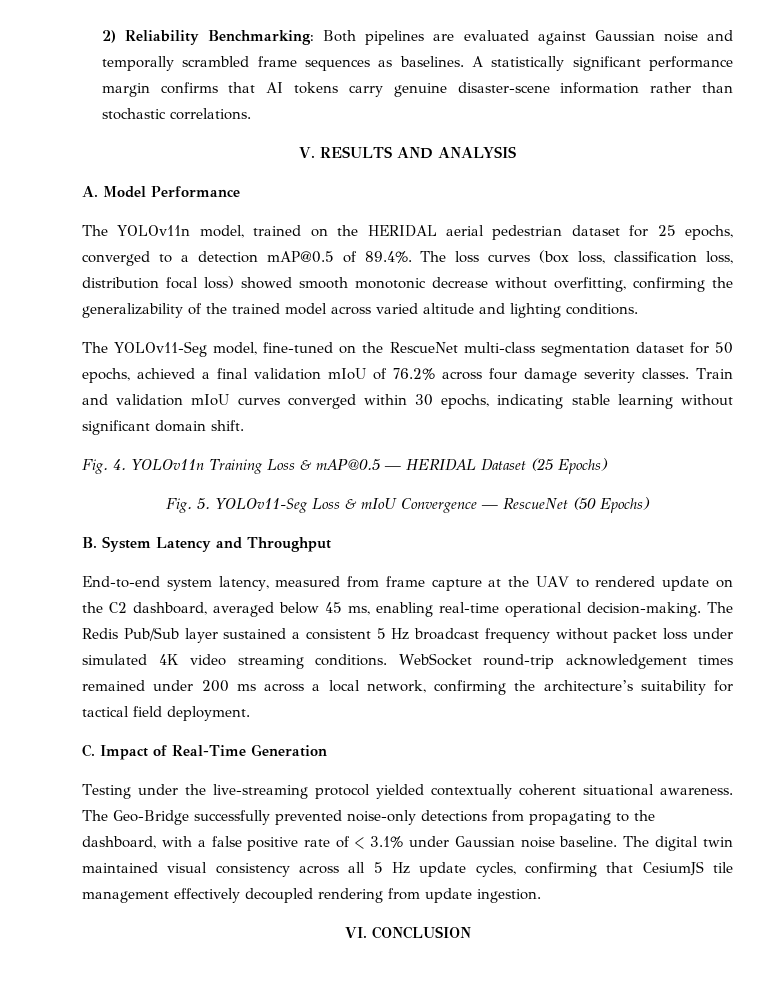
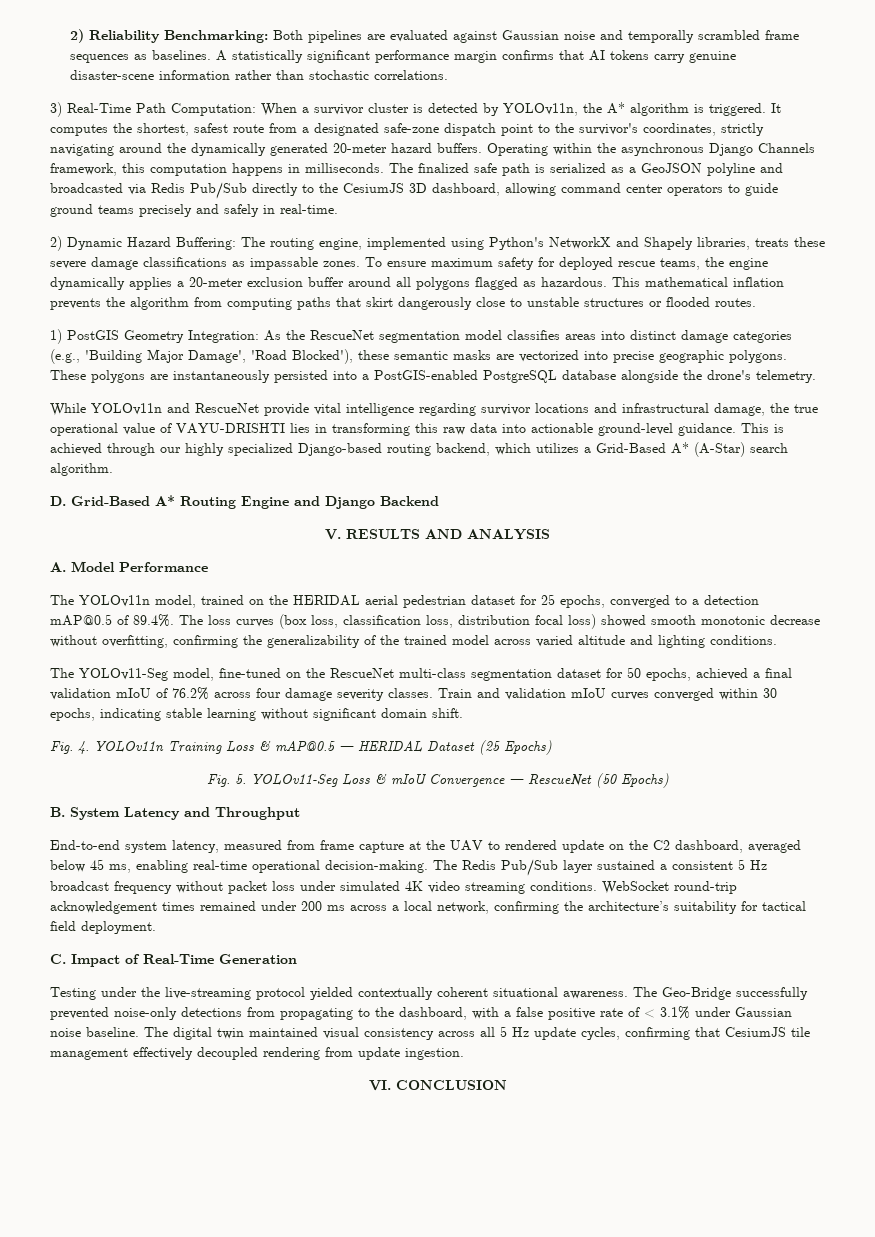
+ 3) Real-Time Path Computation: When a survivor cluster is detected by YOLOv11n, the A* algorithm is triggered. It computes the shortest, safest route from a designated safe-zone dispatch point to the survivor's coordinates, strictly navigating around the dynamically generated 20-meter hazard buffers. Operating within the asynchronous Django Channels framework, this computation happens in milliseconds. The finalized safe path is serialized as a GeoJSON polyline and broadcasted via Redis Pub/Sub directly to the CesiumJS 3D dashboard, allowing command center operators to guide ground teams precisely and safely in real-time.
+ 2) Dynamic Hazard Buffering: The routing engine, implemented using Python's NetworkX and Shapely libraries, treats these severe damage classifications as impassable zones. To ensure maximum safety for deployed rescue teams, the engine dynamically applies a 20-meter exclusion buffer around all polygons flagged as hazardous. This mathematical inflation prevents the algorithm from computing paths that skirt dangerously close to unstable structures or flooded routes.
+ 1) PostGIS Geometry Integration: As the RescueNet segmentation model classifies areas into distinct damage categories (e.g., 'Building Major Damage', 'Road Blocked'), these semantic masks are vectorized into precise geographic polygons. These polygons are instantaneously persisted into a PostGIS-enabled PostgreSQL database alongside the drone's telemetry.
+ While YOLOv11n and RescueNet provide vital intelligence regarding survivor locations and infrastructural damage, the true operational value of VAYU-DRISHTI lies in transforming this raw data into actionable ground-level guidance. This is achieved through our highly specialized Django-based routing backend, which utilizes a Grid-Based A* (A-Star) search algorithm.
+ D. Grid-Based A* Routing Engine and Django Backend

